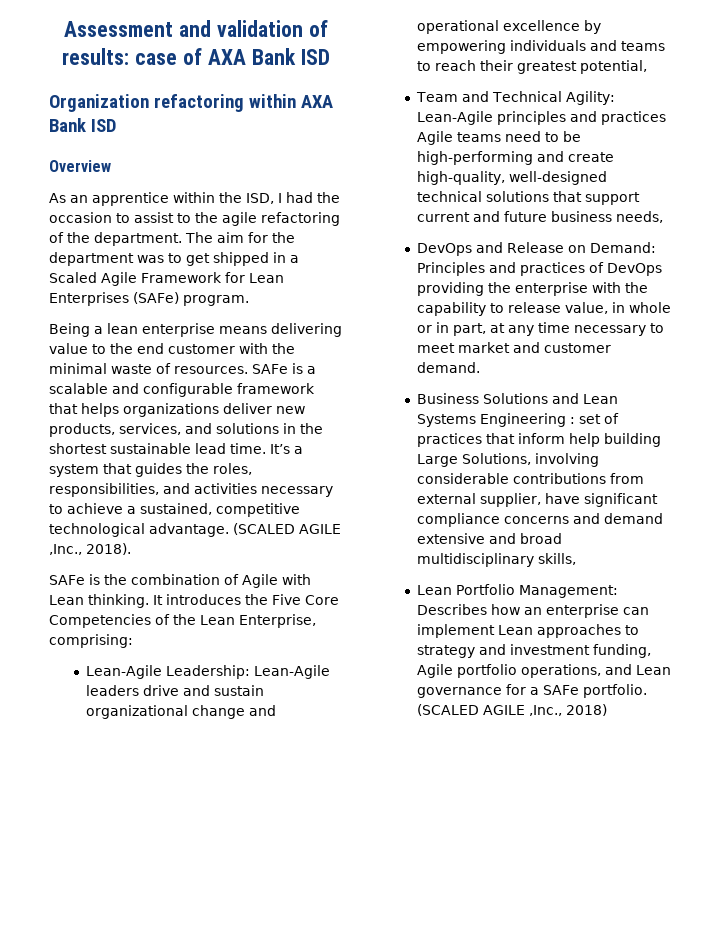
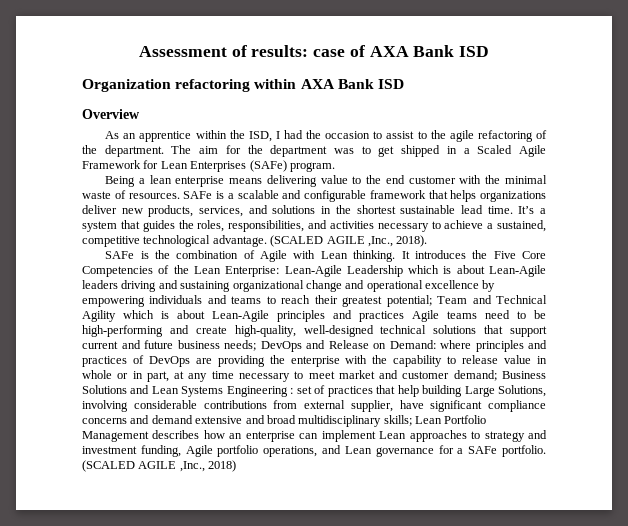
- Assessment and validation of results: case of AXA Bank ISD
+ Assessment of results: case of AXA Bank ISD
- It introduces the Five Core Competencies of the Lean Enterprise, comprising:
- Lean-Agile Leadership: Lean-Agile leaders drive and sustain organizational change and operational excellence by empowering individuals and teams to reach their greatest potential,
- Team and Technical Agility: Lean-Agile principles and practices Agile teams need to be high-performing and create high-quality, well-designed technical solutions that support current and future business needs,
- DevOps and Release on Demand:
+ It introduces the Five Core Competencies of the Lean Enterprise: Lean-Agile Leadership which is about Lean-Agile leaders driving and sustaining organizational change and operational excellence by empowering individuals and teams to reach their greatest potential; Team and Technical Agility which is about Lean-Agile principles and practices Agile teams need to be high-performing and create high-quality, well-designed technical solutions that support current and future business needs; DevOps and Release on Demand:
- Principles and practices of DevOps providing the enterprise with the capability to release value, in whole or in part, at any time necessary to meet market and customer demand.
- Business Solutions and Lean Systems Engineering :
+ where principles and practices of DevOps are providing the enterprise with the capability to release value in whole or in part, at any time necessary to meet market and customer demand; Business Solutions and Lean Systems Engineering :
- set of practices that inform help building Large Solutions, involving considerable contributions from external supplier, have significant compliance concerns and demand extensive and broad multidisciplinary skills,
- Lean Portfolio Management: Describes how an enterprise can implement Lean approaches to strategy and investment funding, Agile portfolio operations, and Lean governance for a SAFe portfolio.
+ set of practices that help building Large Solutions, involving considerable contributions from external supplier, have significant compliance concerns and demand extensive and broad multidisciplinary skills; Lean Portfolio Management describes how an enterprise can implement Lean approaches to strategy and investment funding, Agile portfolio operations, and Lean governance for a SAFe portfolio.

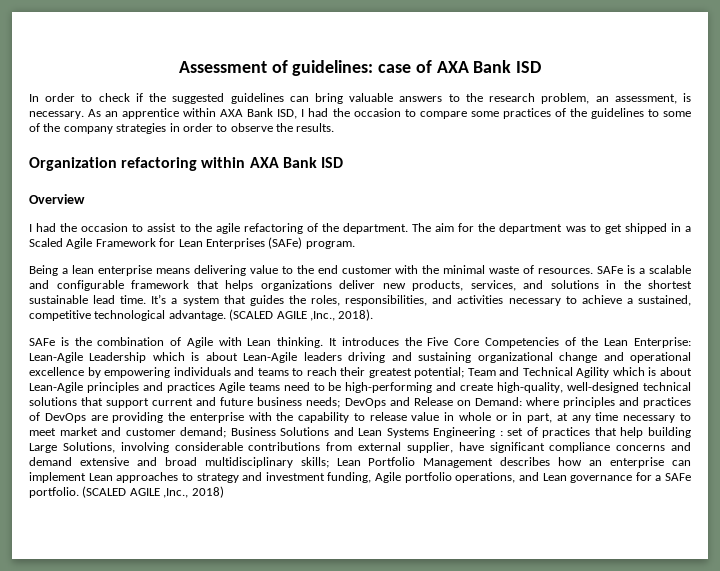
- Assessment of results: case of AXA Bank ISD
+ Assessment of guidelines: case of AXA Bank ISD
+ In order to check if the suggested guidelines can bring valuable answers to the research problem, an assessment, is necessary. As an apprentice within AXA Bank ISD, I had the occasion to compare some practices of the guidelines to some of the company strategies in order to observe the results.
- As an apprentice within the ISD, I had the occasion to assist to the agile refactoring of the department.
+ I had the occasion to assist to the agile refactoring of the department.

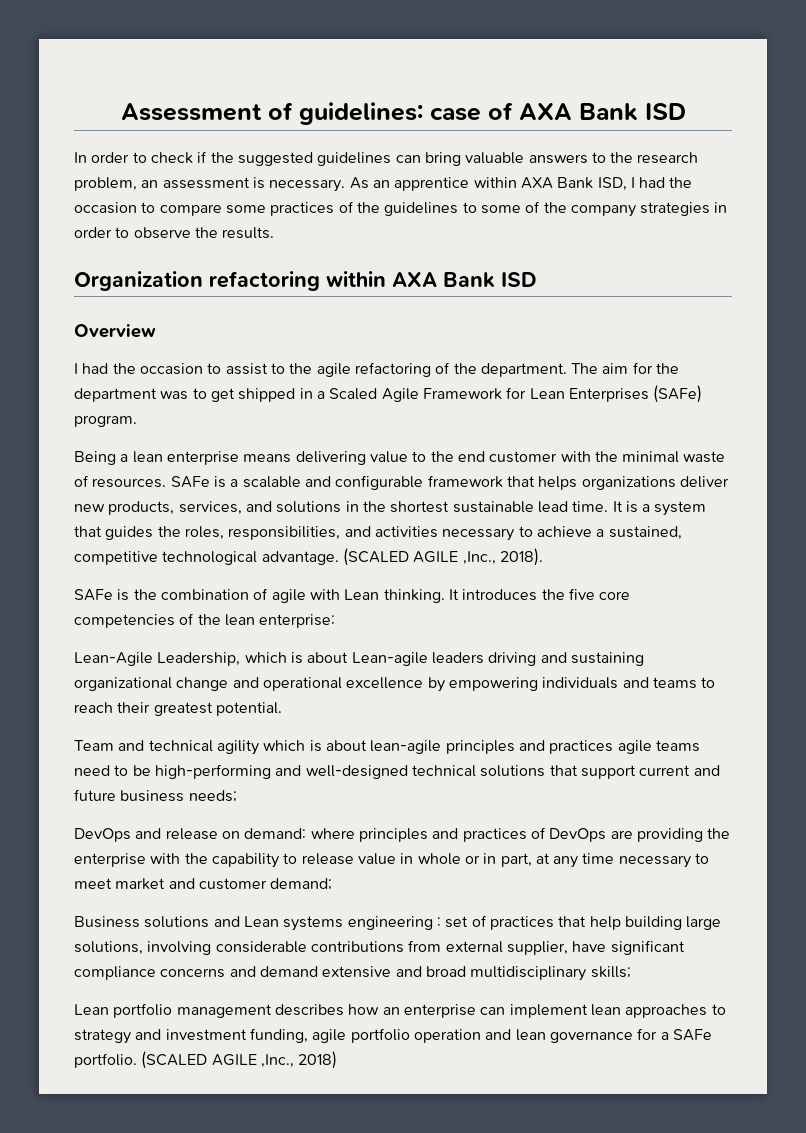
- In order to check if the suggested guidelines can bring valuable answers to the research problem, an assessment, is necessary.
+ In order to check if the suggested guidelines can bring valuable answers to the research problem, an assessment is necessary.
- It’s a system that guides the roles, responsibilities, and activities necessary to achieve a sustained, competitive technological advantage.
+ It is a system that guides the roles, responsibilities, and activities necessary to achieve a sustained, competitive technological advantage.
- SAFe is the combination of Agile with Lean thinking.
+ SAFe is the combination of agile with Lean thinking.
- It introduces the Five Core Competencies of the Lean Enterprise: Lean-Agile Leadership which is about Lean-Agile leaders driving and sustaining organizational change and operational excellence by empowering individuals and teams to reach their greatest potential; Team and Technical Agility which is about Lean-Agile principles and practices Agile teams need to be high-performing and create high-quality, well-designed technical solutions that support current and future business needs; DevOps and Release on Demand:
+ It introduces the five core competencies of the lean enterprise:
+ Lean-Agile Leadership, which is about Lean-agile leaders driving and sustaining organizational change and operational excellence by empowering individuals and teams to reach their greatest potential.
+ Team and technical agility which is about lean-agile principles and practices agile teams need to be high-performing and well-designed technical solutions that support current and future business needs;
+ DevOps and release on demand:
- where principles and practices of DevOps are providing the enterprise with the capability to release value in whole or in part, at any time necessary to meet market and customer demand; Business Solutions and Lean Systems Engineering :
+ where principles and practices of DevOps are providing the enterprise with the capability to release value in whole or in part, at any time necessary to meet market and customer demand;
+ Business solutions and Lean systems engineering :
- set of practices that help building Large Solutions, involving considerable contributions from external supplier, have significant compliance concerns and demand extensive and broad multidisciplinary skills; Lean Portfolio Management describes how an enterprise can implement Lean approaches to strategy and investment funding, Agile portfolio operations, and Lean governance for a SAFe portfolio.
+ set of practices that help building large solutions, involving considerable contributions from external supplier, have significant compliance concerns and demand extensive and broad multidisciplinary skills;
+ Lean portfolio management describes how an enterprise can implement lean approaches to strategy and investment funding, agile portfolio operation and lean governance for a SAFe portfolio.

